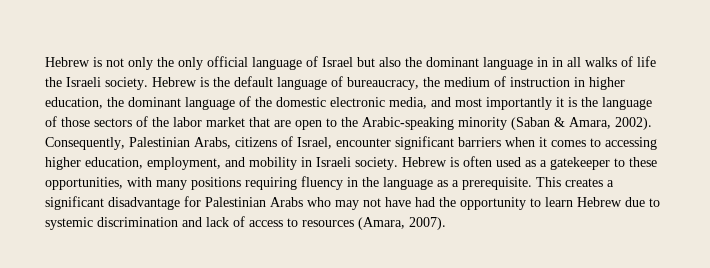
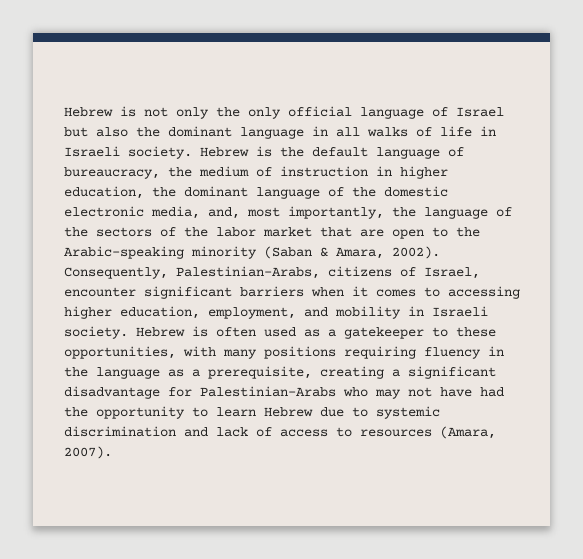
- Hebrew is not only the only official language of Israel but also the dominant language in in all walks of life the Israeli society.
+ Hebrew is not only the only official language of Israel but also the dominant language in all walks of life in Israeli society.
- Hebrew is the default language of bureaucracy, the medium of instruction in higher education, the dominant language of the domestic electronic media, and most importantly it is the language of those sectors of the labor market that are open to the Arabic-speaking minority (Saban & Amara, 2002).
+ Hebrew is the default language of bureaucracy, the medium of instruction in higher education, the dominant language of the domestic electronic media, and, most importantly, the language of the sectors of the labor market that are open to the Arabic-speaking minority (Saban & Amara, 2002).
- Consequently, Palestinian Arabs, citizens of Israel, encounter significant barriers when it comes to accessing higher education, employment, and mobility in Israeli society.
+ Consequently, Palestinian-Arabs, citizens of Israel, encounter significant barriers when it comes to accessing higher education, employment, and mobility in Israeli society.
- Hebrew is often used as a gatekeeper to these opportunities, with many positions requiring fluency in the language as a prerequisite. This creates a significant disadvantage for Palestinian Arabs who may not have had the opportunity to learn Hebrew due to systemic discrimination and lack of access to resources (Amara, 2007).
+ Hebrew is often used as a gatekeeper to these opportunities, with many positions requiring fluency in the language as a prerequisite, creating a significant disadvantage for Palestinian-Arabs who may not have had the opportunity to learn Hebrew due to systemic discrimination and lack of access to resources (Amara, 2007).

